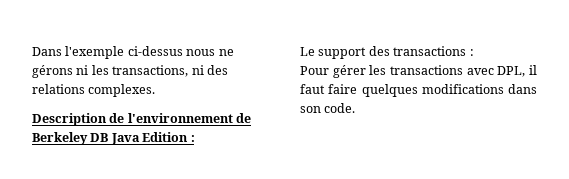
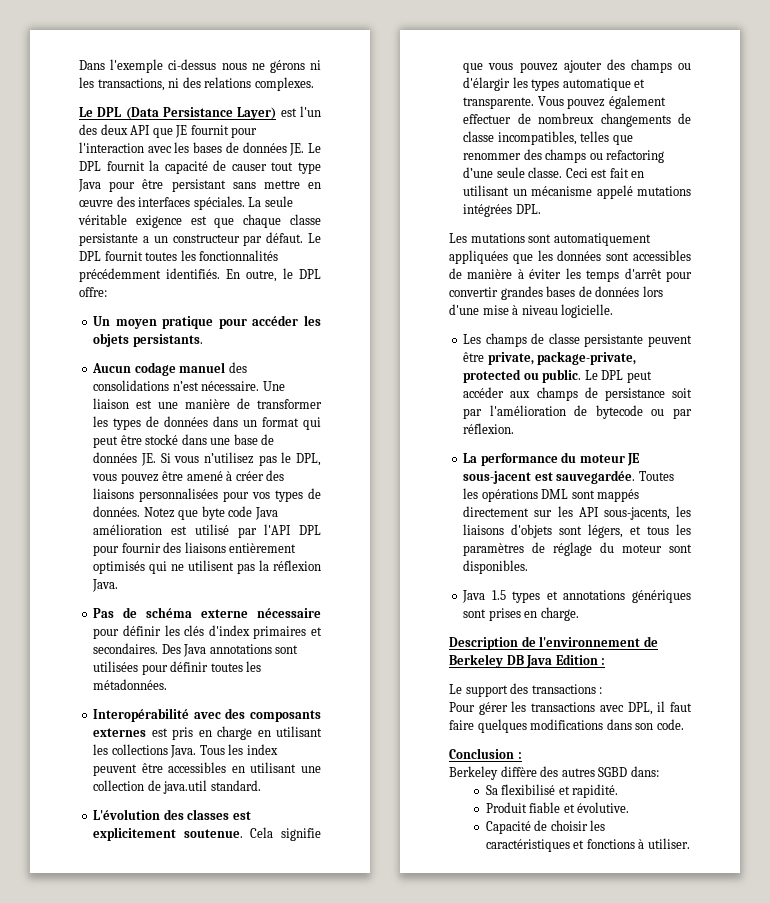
+ Le DPL (Data Persistance Layer) est l'un des deux API que JE fournit pour l'interaction avec les bases de données JE. Le DPL fournit la capacité de causer tout type Java pour être persistant sans mettre en œuvre des interfaces spéciales. La seule véritable exigence est que chaque classe persistante a un constructeur par défaut. Le DPL fournit toutes les fonctionnalités précédemment identifiés. En outre, le DPL offre:
+ Un moyen pratique pour accéder les objets persistants.
+ Aucun codage manuel des consolidations n’est nécessaire. Une liaison est une manière de transformer les types de données dans un format qui peut être stocké dans une base de données JE. Si vous n’utilisez pas le DPL, vous pouvez être amené à créer des liaisons personnalisées pour vos types de données. Notez que byte code Java amélioration est utilisé par l'API DPL pour fournir des liaisons entièrement optimisés qui ne utilisent pas la réflexion Java.
+ Pas de schéma externe nécessaire pour définir les clés d'index primaires et secondaires. Des Java annotations sont utilisées pour définir toutes les métadonnées.
+ Interopérabilité avec des composants externes est pris en charge en utilisant les collections Java. Tous les index peuvent être accessibles en utilisant une collection de java.util standard.
+ L'évolution des classes est explicitement soutenue. Cela signifie que vous pouvez ajouter des champs ou d'élargir les types automatique et transparente. Vous pouvez également effectuer de nombreux changements de classe incompatibles, telles que renommer des champs ou refactoring d’une seule classe. Ceci est fait en utilisant un mécanisme appelé mutations intégrées DPL.
+ Les mutations sont automatiquement appliquées que les données sont accessibles de manière à éviter les temps d'arrêt pour convertir grandes bases de données lors d'une mise à niveau logicielle.
+ Les champs de classe persistante peuvent être private, package-private, protected ou public. Le DPL peut accéder aux champs de persistance soit par l'amélioration de bytecode ou par réflexion.
+ La performance du moteur JE sous-jacent est sauvegardée. Toutes les opérations DML sont mappés directement sur les API sous-jacents, les liaisons d'objets sont légers, et tous les paramètres de réglage du moteur sont disponibles.
+ Java 1.5 types et annotations génériques sont prises en charge.
+ Conclusion :
+ Berkeley diffère des autres SGBD dans:
+ Sa flexibilisé et rapidité.
+ Produit fiable et évolutive.
+ Capacité de choisir les caractéristiques et fonctions à utiliser.

